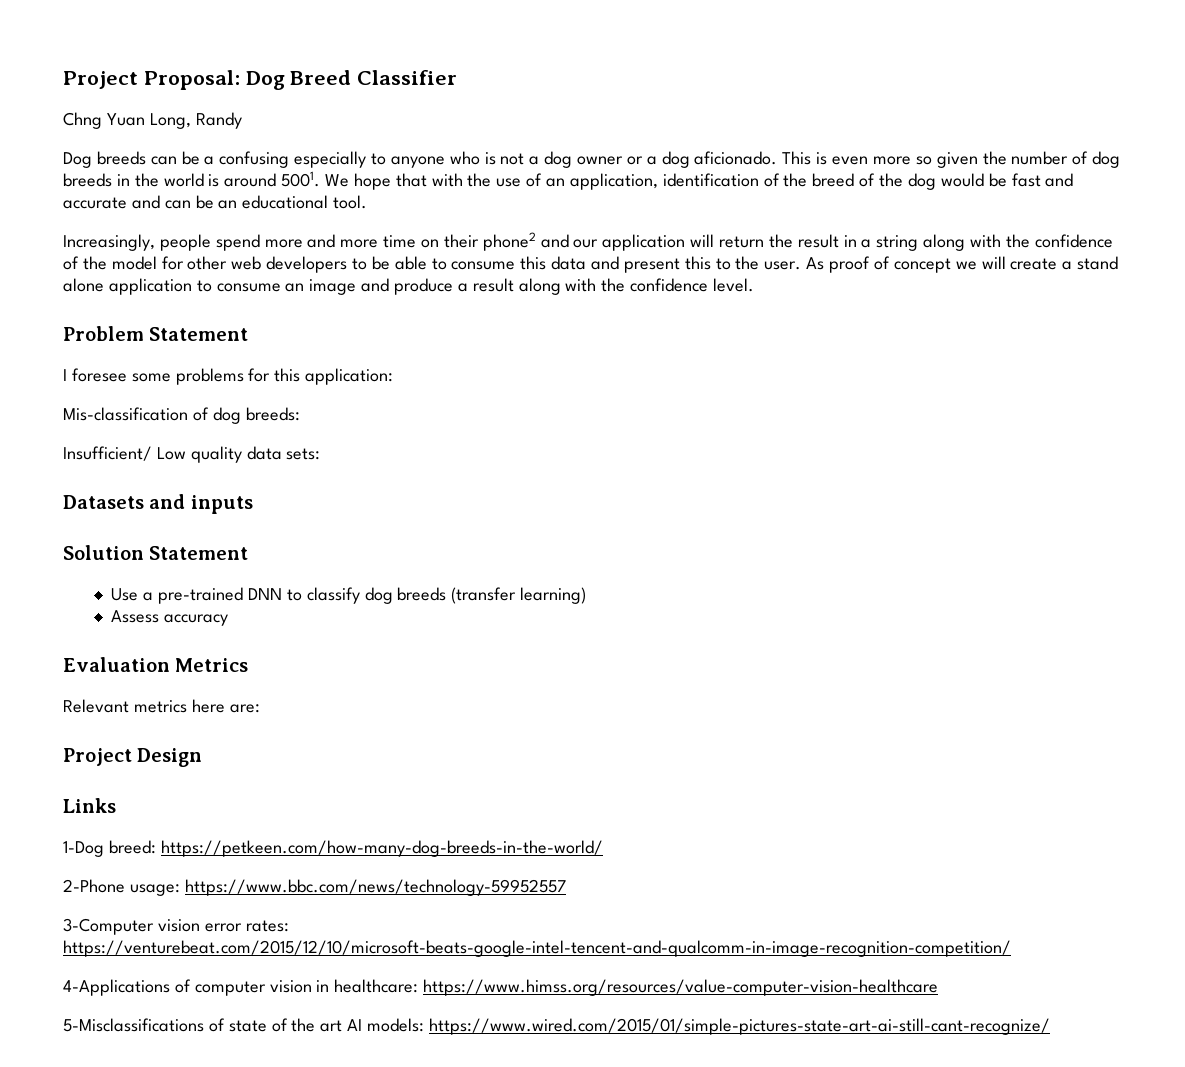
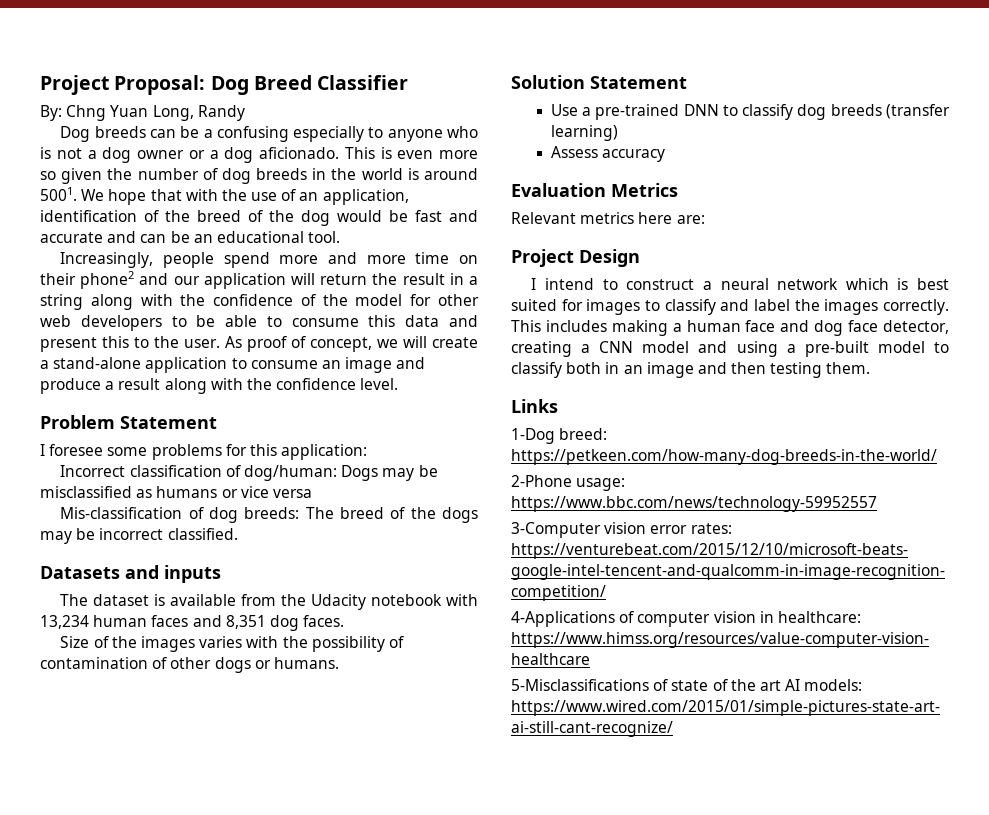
- Chng Yuan Long, Randy
+ By: Chng Yuan Long, Randy
- As proof of concept we will create a stand alone application to consume an image and produce a result along with the confidence level.
+ As proof of concept, we will create a stand-alone application to consume an image and produce a result along with the confidence level.
- Mis-classification of dog breeds:
- Insufficient/ Low quality data sets:
+ Incorrect classification of dog/human: Dogs may be misclassified as humans or vice versa
+ Mis-classification of dog breeds: The breed of the dogs may be incorrect classified.
  Datasets and inputs
+ The dataset is available from the Udacity notebook with 13,234 human faces and 8,351 dog faces.
+ Size of the images varies with the possibility of contamination of other dogs or humans.
+ I intend to construct a neural network which is best suited for images to classify and label the images correctly. This includes making a human face and dog face detector, creating a CNN model and using a pre-built model to classify both in an image and then testing them.

